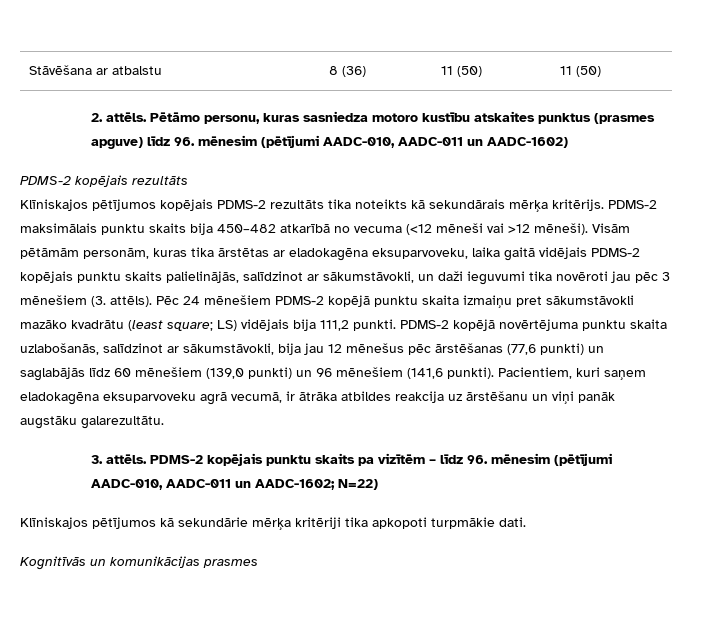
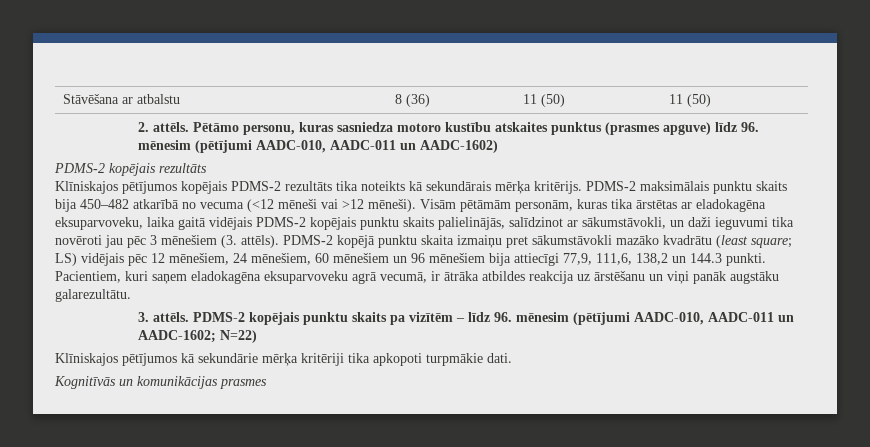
- Pēc 24 mēnešiem PDMS-2 kopējā punktu skaita izmaiņu pret sākumstāvokli mazāko kvadrātu (least square; LS) vidējais bija 111,2 punkti. PDMS-2 kopējā novērtējuma punktu skaita uzlabošanās, salīdzinot ar sākumstāvokli, bija jau 12 mēnešus pēc ārstēšanas (77,6 punkti) un saglabājās līdz 60 mēnešiem (139,0 punkti) un 96 mēnešiem (141,6 punkti).
+ PDMS-2 kopējā punktu skaita izmaiņu pret sākumstāvokli mazāko kvadrātu (least square; LS) vidējais pēc 12 mēnešiem, 24 mēnešiem, 60 mēnešiem un 96 mēnešiem bija attiecīgi 77,9, 111,6, 138,2 un 144.3 punkti.

